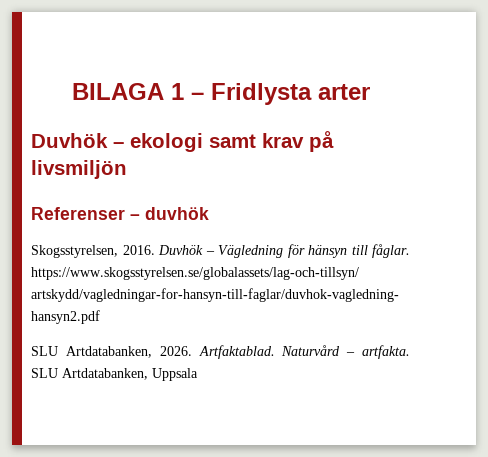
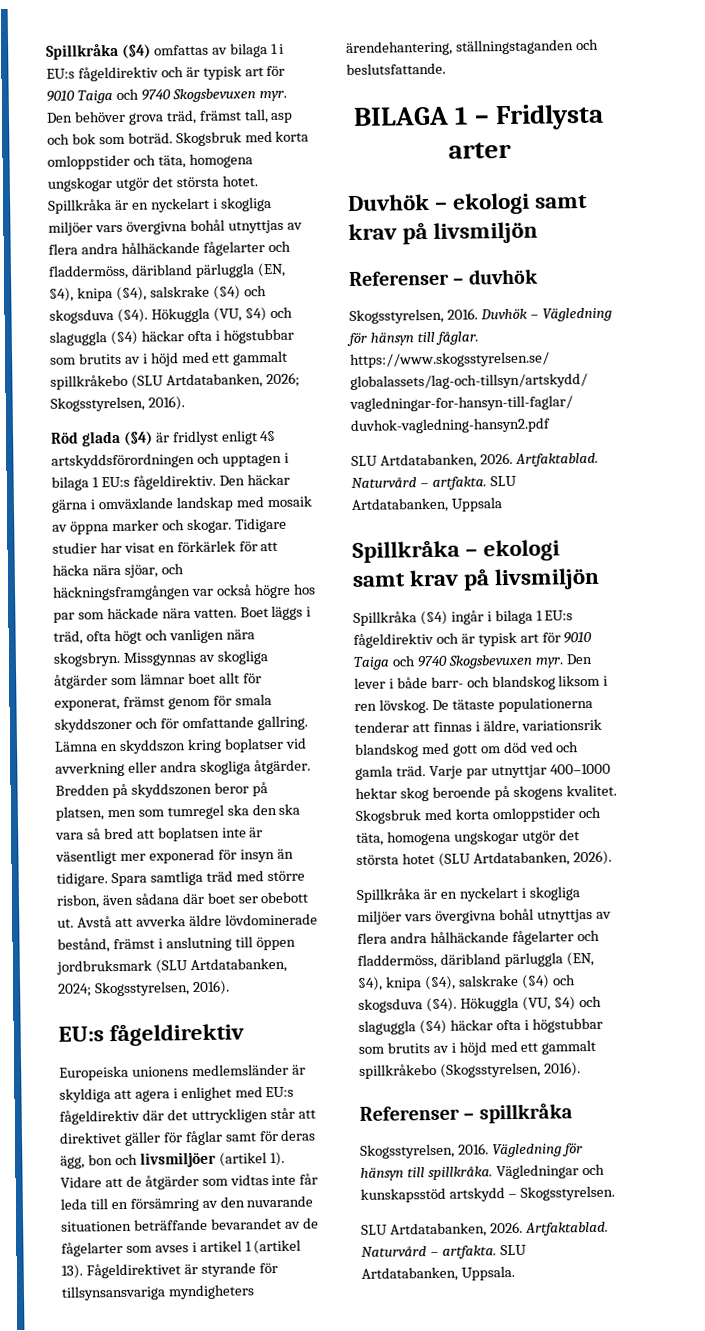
+ Spillkråka (§4) omfattas av bilaga 1 i EU:s fågeldirektiv och är typisk art för 9010 Taiga och 9740 Skogsbevuxen myr. Den behöver grova träd, främst tall, asp och bok som boträd. Skogsbruk med korta omloppstider och täta, homogena ungskogar utgör det största hotet. Spillkråka är en nyckelart i skogliga miljöer vars övergivna bohål utnyttjas av flera andra hålhäckande fågelarter och fladdermöss, däribland pärluggla (EN, §4), knipa (§4), salskrake (§4) och skogsduva (§4). Hökuggla (VU, §4) och slaguggla (§4) häckar ofta i högstubbar som brutits av i höjd med ett gammalt spillkråkebo (SLU Artdatabanken, 2026; Skogsstyrelsen, 2016).
+ Röd glada (§4) är fridlyst enligt 4§ artskyddsförordningen och upptagen i bilaga 1 EU:s fågeldirektiv. Den häckar gärna i omväxlande landskap med mosaik av öppna marker och skogar. Tidigare studier har visat en förkärlek för att häcka nära sjöar, och häckningsframgången var också högre hos par som häckade nära vatten. Boet läggs i träd, ofta högt och vanligen nära skogsbryn. Missgynnas av skogliga åtgärder som lämnar boet allt för exponerat, främst genom för smala skyddszoner och för omfattande gallring. Lämna en skyddszon kring boplatser vid avverkning eller andra skogliga åtgärder. Bredden på skyddszonen beror på platsen, men som tumregel ska den ska vara så bred att boplatsen inte är väsentligt mer exponerad för insyn än tidigare. Spara samtliga träd med större risbon, även sådana där boet ser obebott ut. Avstå att avverka äldre lövdominerade bestånd, främst i anslutning till öppen jordbruksmark (SLU Artdatabanken, 2024; Skogsstyrelsen, 2016).
+ EU:s fågeldirektiv
+ Europeiska unionens medlemsländer är skyldiga att agera i enlighet med EU:s fågeldirektiv där det uttryckligen står att direktivet gäller för fåglar samt för deras ägg, bon och livsmiljöer (artikel 1). Vidare att de åtgärder som vidtas inte får leda till en försämring av den nuvarande situationen beträffande bevarandet av de fågelarter som avses i artikel 1 (artikel 13). Fågeldirektivet är styrande för tillsynsansvariga myndigheters ärendehantering, ställningstaganden och beslutsfattande.
+ Spillkråka – ekologi samt krav på livsmiljön
+ Spillkråka (§4) ingår i bilaga 1 EU:s fågeldirektiv och är typisk art för 9010 Taiga och 9740 Skogsbevuxen myr. Den lever i både barr- och blandskog liksom i ren lövskog. De tätaste populationerna tenderar att finnas i äldre, variationsrik blandskog med gott om död ved och gamla träd. Varje par utnyttjar 400–1000 hektar skog beroende på skogens kvalitet. Skogsbruk med korta omloppstider och täta, homogena ungskogar utgör det största hotet (SLU Artdatabanken, 2026).
+ Spillkråka är en nyckelart i skogliga miljöer vars övergivna bohål utnyttjas av flera andra hålhäckande fågelarter och fladdermöss, däribland pärluggla (EN, §4), knipa (§4), salskrake (§4) och skogsduva (§4). Hökuggla (VU, §4) och slaguggla (§4) häckar ofta i högstubbar som brutits av i höjd med ett gammalt spillkråkebo (Skogsstyrelsen, 2016).
+ Referenser – spillkråka
+ Skogsstyrelsen, 2016. Vägledning för hänsyn till spillkråka. Vägledningar och kunskapsstöd artskydd – Skogsstyrelsen.
+ SLU Artdatabanken, 2026. Artfaktablad. Naturvård – artfakta. SLU Artdatabanken, Uppsala.

